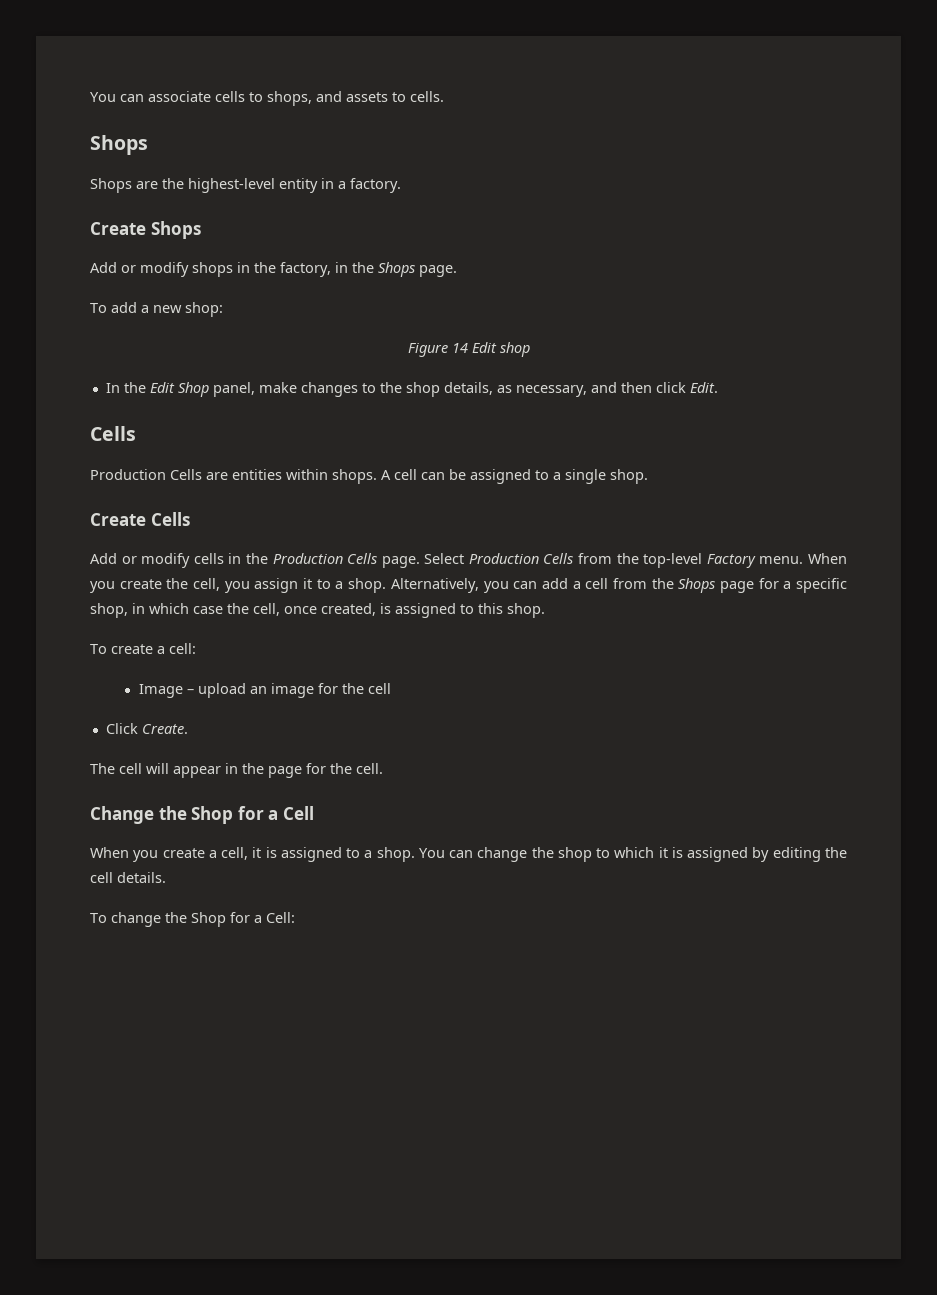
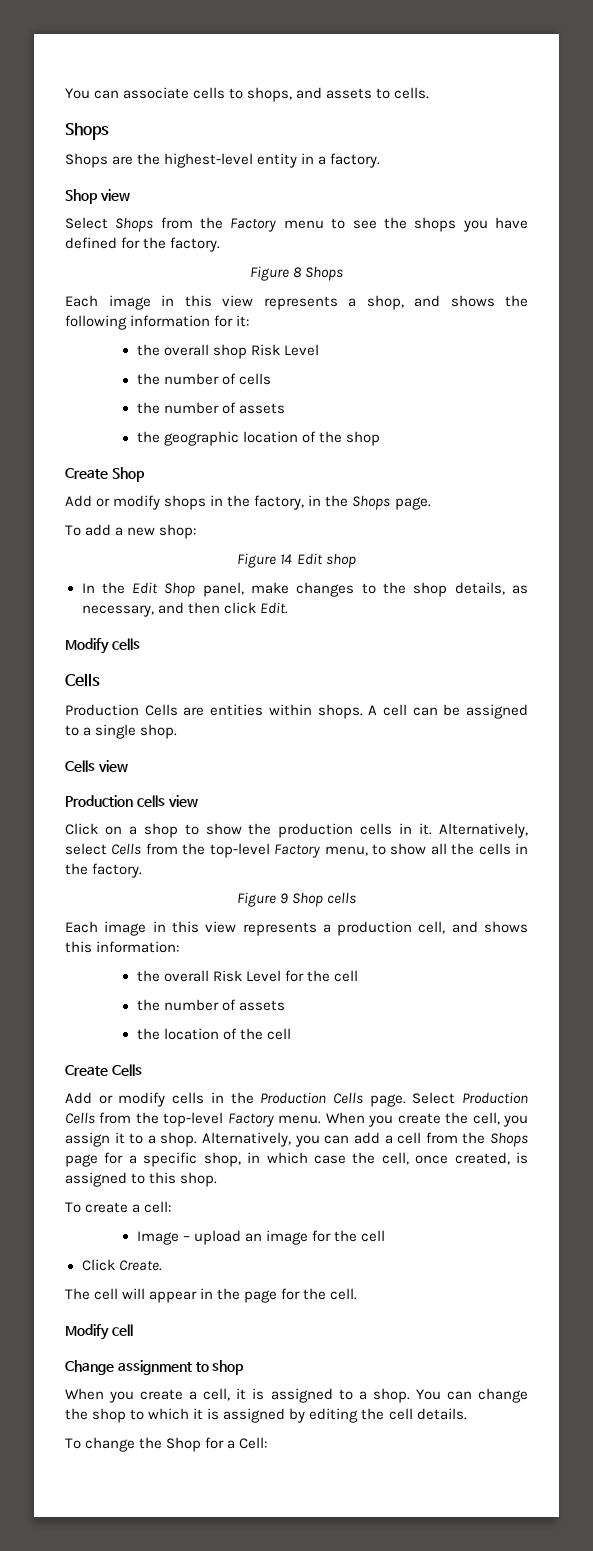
- Create Shops
+ Shop view
+ Select Shops from the Factory menu to see the shops you have defined for the factory.
+ Figure 8 Shops
+ Each image in this view represents a shop, and shows the following information for it:
+ the overall shop Risk Level
+ the number of cells
+ the number of assets
+ the geographic location of the shop
+ Create Shop
+ Modify cells
+ Cells view
+ Production cells view
+ Click on a shop to show the production cells in it. Alternatively, select Cells from the top-level Factory menu, to show all the cells in the factory.
+ Figure 9 Shop cells
+ Each image in this view represents a production cell, and shows this information:
+ the overall Risk Level for the cell
+ the number of assets
+ the location of the cell
+ Modify cell
- Change the Shop for a Cell
+ Change assignment to shop

